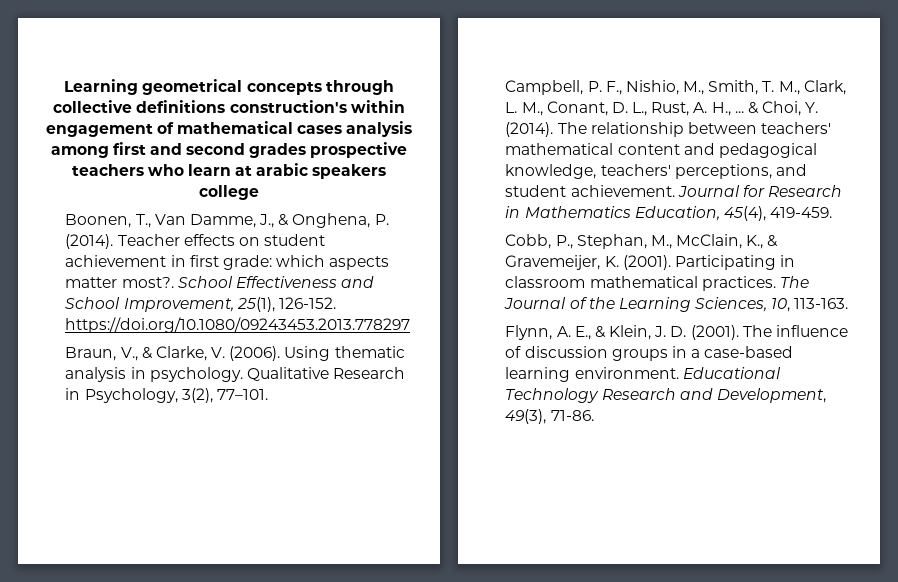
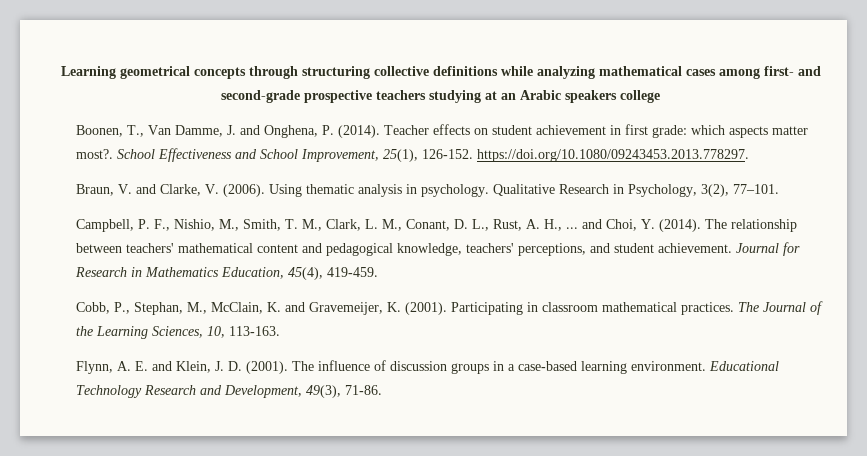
- Learning geometrical concepts through collective definitions construction's within engagement of mathematical cases analysis among first and second grades prospective teachers who learn at arabic speakers college
+ Learning geometrical concepts through structuring collective definitions while analyzing mathematical cases among first- and second-grade prospective teachers studying at an Arabic speakers college
- Boonen, T., Van Damme, J., & Onghena, P. (2014).
+ Boonen, T., Van Damme, J. and Onghena, P. (2014).
- School Effectiveness and School Improvement, 25(1), 126-152. https://doi.org/10.1080/09243453.2013.778297
+ School Effectiveness and School Improvement, 25(1), 126-152. https://doi.org/10.1080/09243453.2013.778297.
- Braun, V., & Clarke, V. (2006).
+ Braun, V. and Clarke, V. (2006).
- Campbell, P. F., Nishio, M., Smith, T. M., Clark, L. M., Conant, D. L., Rust, A. H., ... & Choi, Y. (2014).
+ Campbell, P. F., Nishio, M., Smith, T. M., Clark, L. M., Conant, D. L., Rust, A. H., ... and Choi, Y. (2014).
- Cobb, P., Stephan, M., McClain, K., & Gravemeijer, K. (2001).
+ Cobb, P., Stephan, M., McClain, K. and Gravemeijer, K. (2001).
- Flynn, A. E., & Klein, J. D. (2001).
+ Flynn, A. E. and Klein, J. D. (2001).

